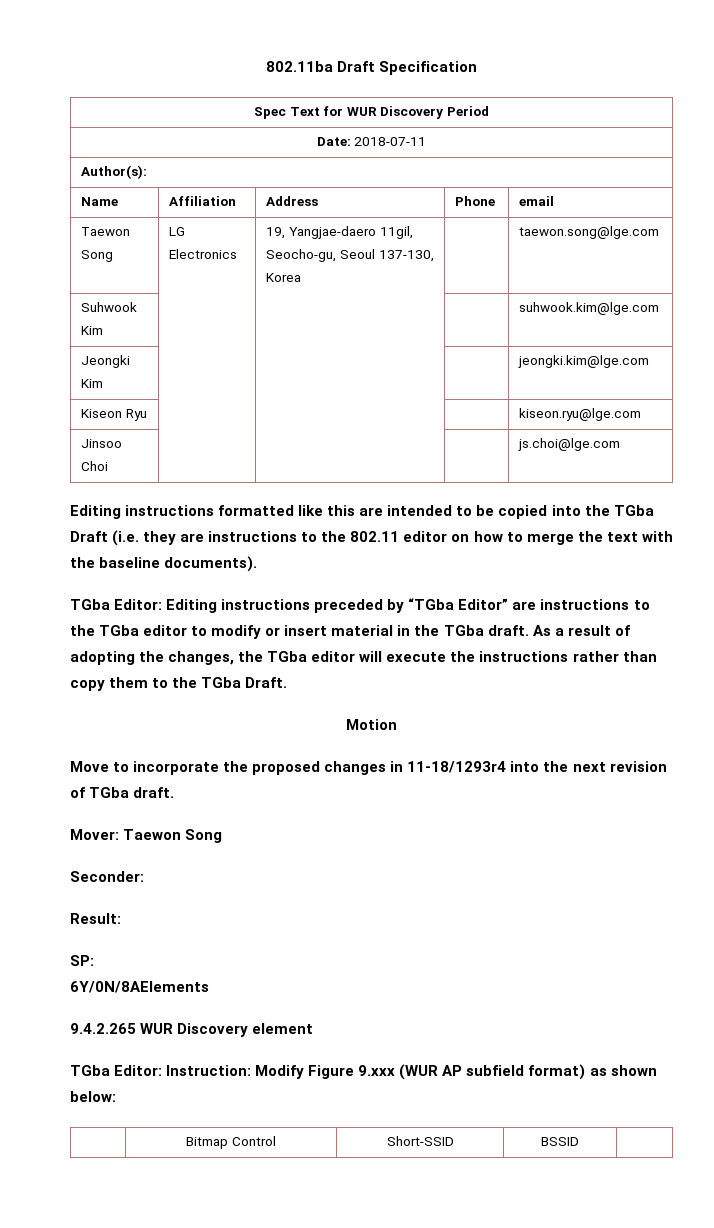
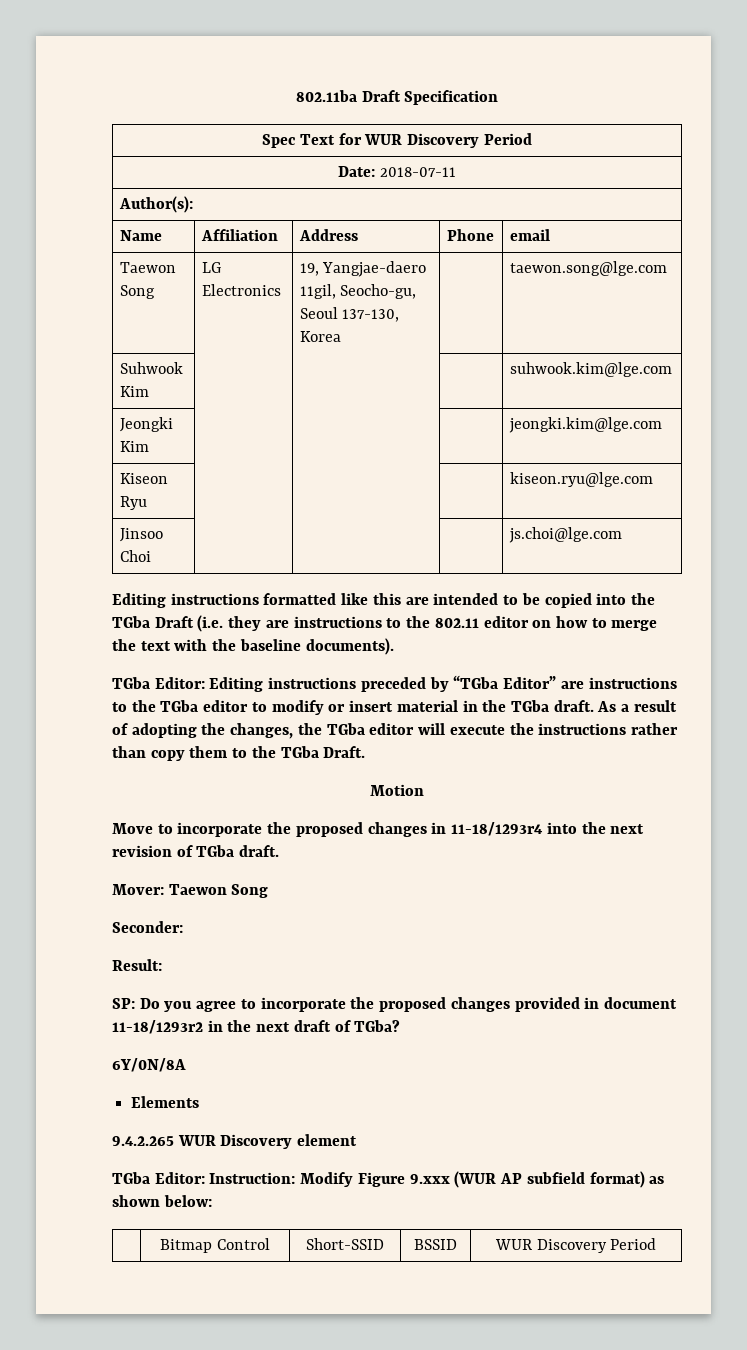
- SP:
- 6Y/0N/8AElements
+ SP: Do you agree to incorporate the proposed changes provided in document 11-18/1293r2 in the next draft of TGba?
+ 6Y/0N/8A
+ Elements
- | Bitmap Control | Short-SSID | BSSID |
+ | Bitmap Control | Short-SSID | BSSID | WUR Discovery Period

